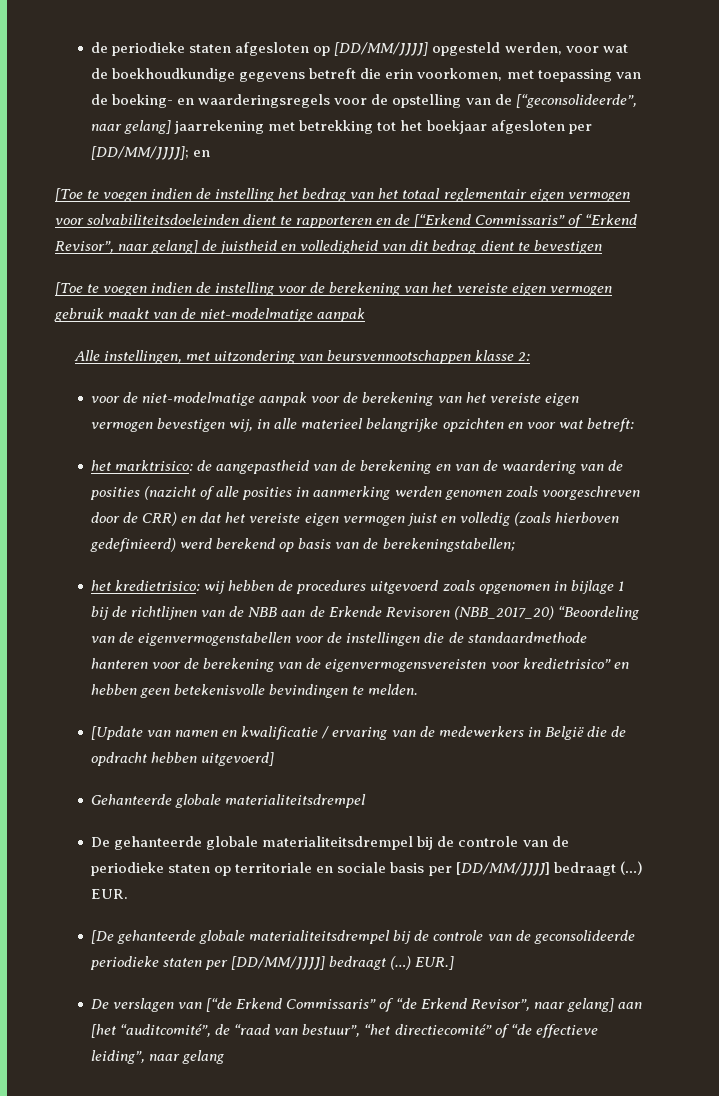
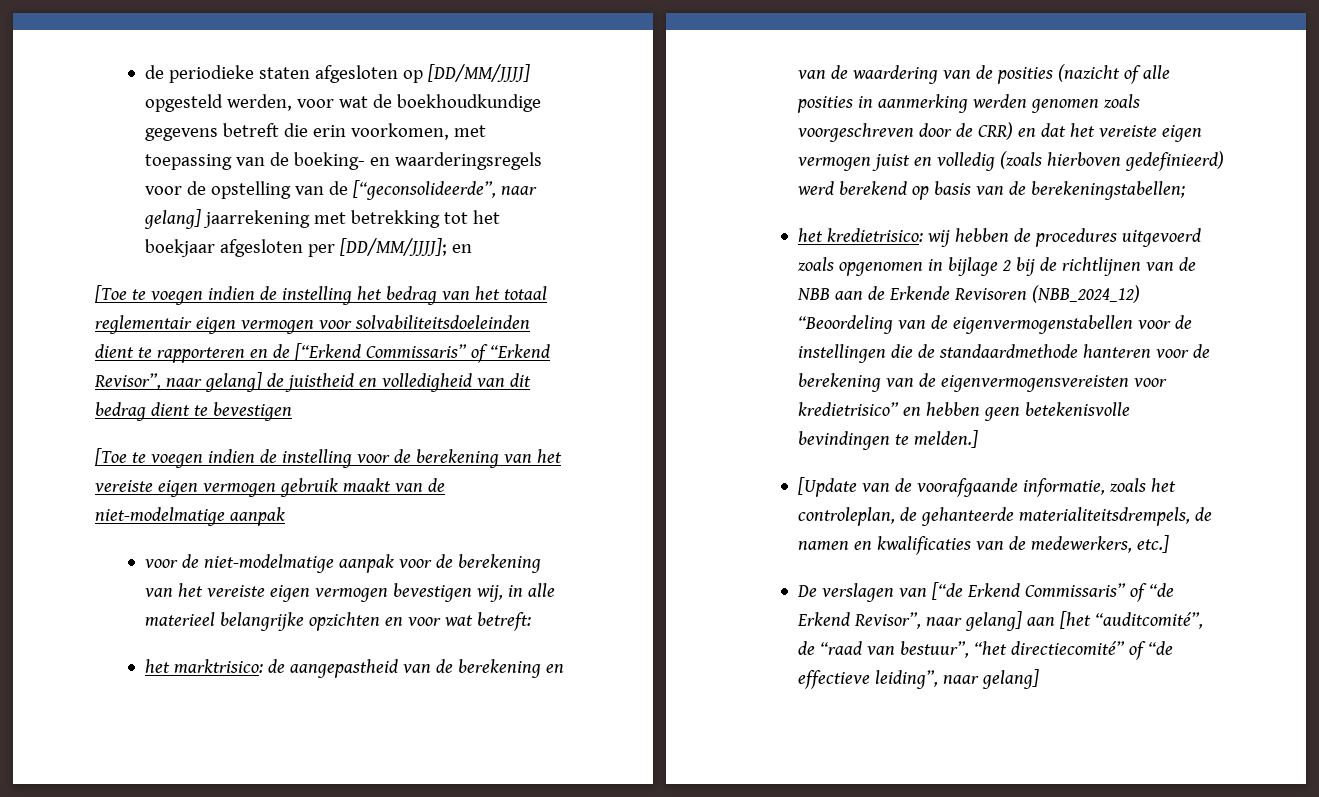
- Alle instellingen, met uitzondering van beursvennootschappen klasse 2:
- het kredietrisico: wij hebben de procedures uitgevoerd zoals opgenomen in bijlage 1 bij de richtlijnen van de NBB aan de Erkende Revisoren (NBB_2017_20) “Beoordeling van de eigenvermogenstabellen voor de instellingen die de standaardmethode hanteren voor de berekening van de eigenvermogensvereisten voor kredietrisico” en hebben geen betekenisvolle bevindingen te melden.
+ het kredietrisico: wij hebben de procedures uitgevoerd zoals opgenomen in bijlage 2 bij de richtlijnen van de NBB aan de Erkende Revisoren (NBB_2024_12) “Beoordeling van de eigenvermogenstabellen voor de instellingen die de standaardmethode hanteren voor de berekening van de eigenvermogensvereisten voor kredietrisico” en hebben geen betekenisvolle bevindingen te melden.]
- [Update van namen en kwalificatie / ervaring van de medewerkers in België die de opdracht hebben uitgevoerd]
- Gehanteerde globale materialiteitsdrempel
- De gehanteerde globale materialiteitsdrempel bij de controle van de periodieke staten op territoriale en sociale basis per [DD/MM/JJJJ] bedraagt (…) EUR.
- [De gehanteerde globale materialiteitsdrempel bij de controle van de geconsolideerde periodieke staten per [DD/MM/JJJJ] bedraagt (…) EUR.]
+ [Update van de voorafgaande informatie, zoals het controleplan, de gehanteerde materialiteitsdrempels, de namen en kwalificaties van de medewerkers, etc.]
- De verslagen van [“de Erkend Commissaris” of “de Erkend Revisor”, naar gelang] aan [het “auditcomité”, de “raad van bestuur”, “het directiecomité” of “de effectieve leiding”, naar gelang
+ De verslagen van [“de Erkend Commissaris” of “de Erkend Revisor”, naar gelang] aan [het “auditcomité”, de “raad van bestuur”, “het directiecomité” of “de effectieve leiding”, naar gelang]

